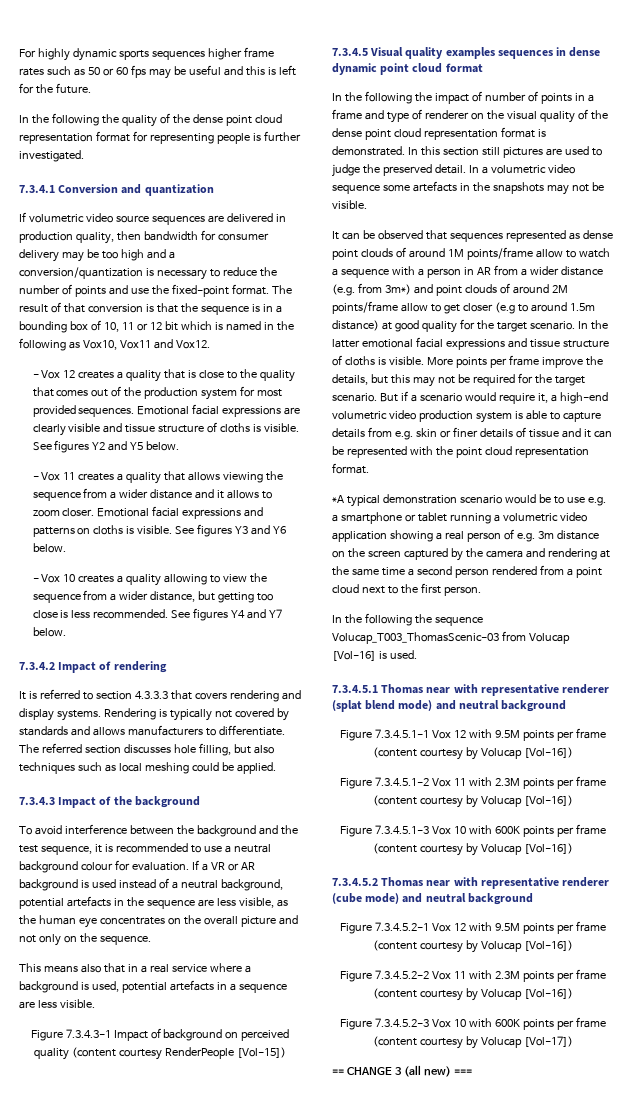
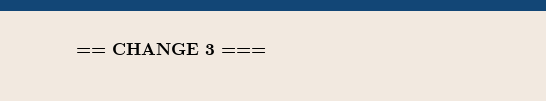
- For highly dynamic sports sequences higher frame rates such as 50 or 60 fps may be useful and this is left for the future.
- In the following the quality of the dense point cloud representation format for representing people is further investigated.
- 7.3.4.1 Conversion and quantization
- If volumetric video source sequences are delivered in production quality, then bandwidth for consumer delivery may be too high and a conversion/quantization is necessary to reduce the number of points and use the fixed-point format. The result of that conversion is that the sequence is in a bounding box of 10, 11 or 12 bit which is named in the following as Vox10, Vox11 and Vox12.
- - Vox 12 creates a quality that is close to the quality that comes out of the production system for most provided sequences. Emotional facial expressions are clearly visible and tissue structure of cloths is visible. See figures Y2 and Y5 below.
- - Vox 11 creates a quality that allows viewing the sequence from a wider distance and it allows to zoom closer. Emotional facial expressions and patterns on cloths is visible. See figures Y3 and Y6 below.
- - Vox 10 creates a quality allowing to view the sequence from a wider distance, but getting too close is less recommended. See figures Y4 and Y7 below.
- 7.3.4.2 Impact of rendering
- It is referred to section 4.3.3.3 that covers rendering and display systems. Rendering is typically not covered by standards and allows manufacturers to differentiate. The referred section discusses hole filling, but also techniques such as local meshing could be applied.
- 7.3.4.3 Impact of the background
- To avoid interference between the background and the test sequence, it is recommended to use a neutral background colour for evaluation. If a VR or AR background is used instead of a neutral background, potential artefacts in the sequence are less visible, as the human eye concentrates on the overall picture and not only on the sequence.
- This means also that in a real service where a background is used, potential artefacts in a sequence are less visible.
- Figure 7.3.4.3-1 Impact of background on perceived quality (content courtesy RenderPeople [Vol-15])
- 7.3.4.5 Visual quality examples sequences in dense dynamic point cloud format
- In the following the impact of number of points in a frame and type of renderer on the visual quality of the dense point cloud representation format is demonstrated. In this section still pictures are used to judge the preserved detail. In a volumetric video sequence some artefacts in the snapshots may not be visible.
- It can be observed that sequences represented as dense point clouds of around 1M points/frame allow to watch a sequence with a person in AR from a wider distance (e.g. from 3m*) and point clouds of around 2M points/frame allow to get closer (e.g to around 1.5m distance) at good quality for the target scenario. In the latter emotional facial expressions and tissue structure of cloths is visible. More points per frame improve the details, but this may not be required for the target scenario. But if a scenario would require it, a high-end volumetric video production system is able to capture details from e.g. skin or finer details of tissue and it can be represented with the point cloud representation format.
- *A typical demonstration scenario would be to use e.g. a smartphone or tablet running a volumetric video application showing a real person of e.g. 3m distance on the screen captured by the camera and rendering at the same time a second person rendered from a point cloud next to the first person.
- In the following the sequence Volucap_T003_ThomasScenic-03 from Volucap [Vol-16] is used.
- 7.3.4.5.1 Thomas near with representative renderer (splat blend mode) and neutral background
- Figure 7.3.4.5.1-1 Vox 12 with 9.5M points per frame (content courtesy by Volucap [Vol-16])
- Figure 7.3.4.5.1-2 Vox 11 with 2.3M points per frame (content courtesy by Volucap [Vol-16])
- Figure 7.3.4.5.1-3 Vox 10 with 600K points per frame (content courtesy by Volucap [Vol-16])
- 7.3.4.5.2 Thomas near with representative renderer (cube mode) and neutral background
- Figure 7.3.4.5.2-1 Vox 12 with 9.5M points per frame (content courtesy by Volucap [Vol-16])
- Figure 7.3.4.5.2-2 Vox 11 with 2.3M points per frame (content courtesy by Volucap [Vol-16])
- Figure 7.3.4.5.2-3 Vox 10 with 600K points per frame (content courtesy by Volucap [Vol-17])
- == CHANGE 3 (all new) ===
+ == CHANGE 3 ===

